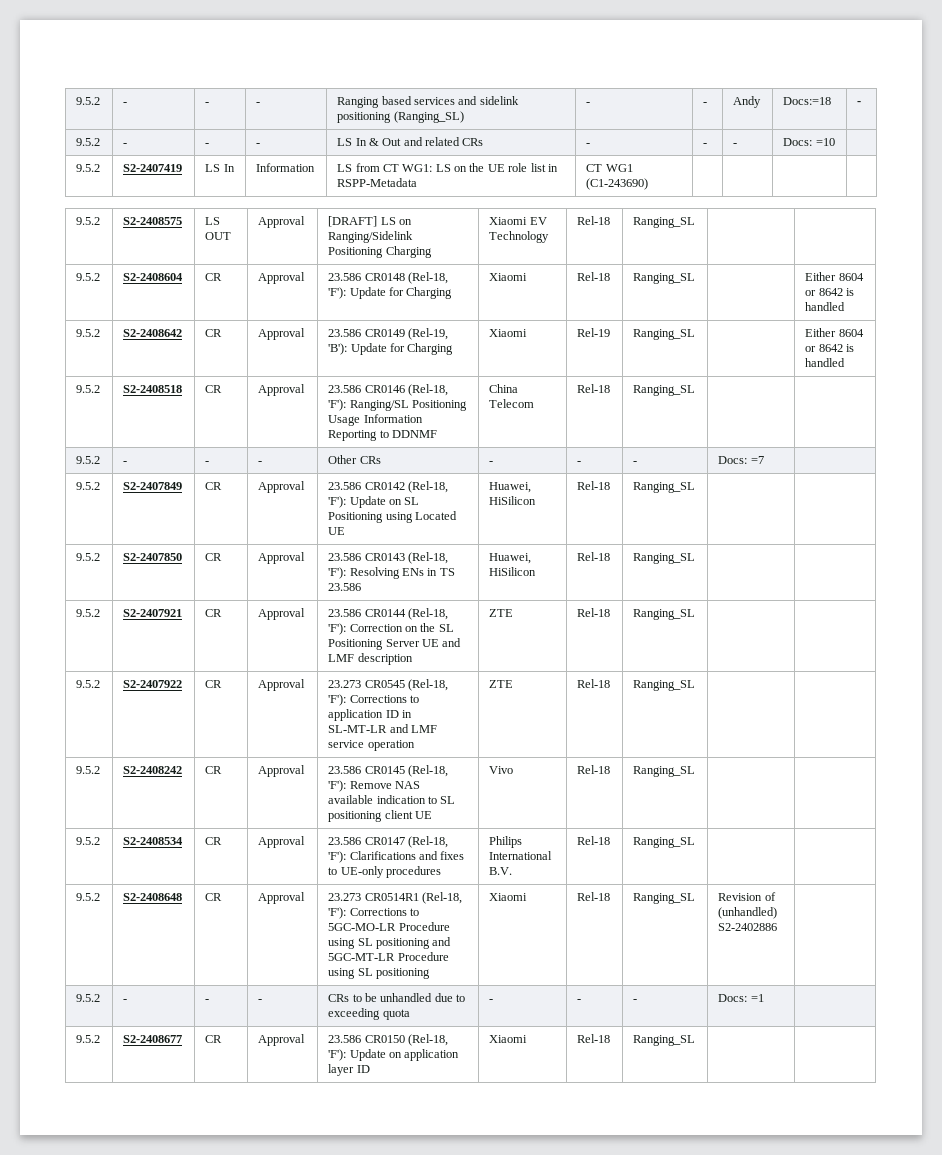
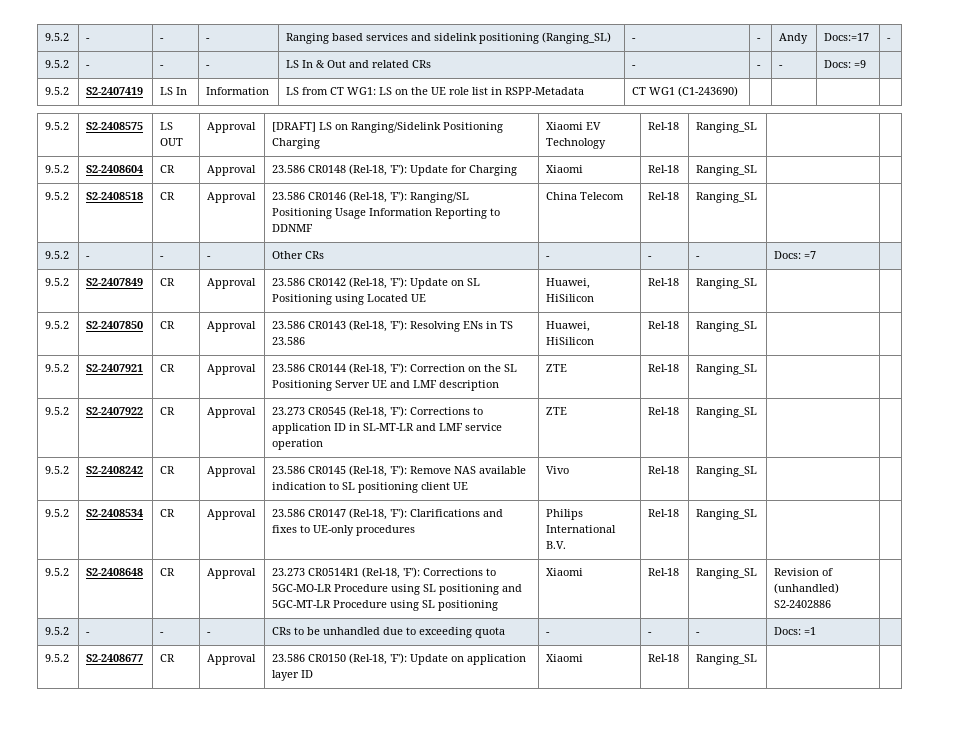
- 9.5.2 | - | - | - | Ranging based services and sidelink positioning (Ranging_SL) | - | - | Andy | Docs:=18 | -
+ 9.5.2 | - | - | - | Ranging based services and sidelink positioning (Ranging_SL) | - | - | Andy | Docs:=17 | -
- 9.5.2 | - | - | - | LS In & Out and related CRs | - | - | - | Docs: =10 |
+ 9.5.2 | - | - | - | LS In & Out and related CRs | - | - | - | Docs: =9 |
- 9.5.2 | S2-2408604 | CR | Approval | 23.586 CR0148 (Rel-18, 'F'): Update for Charging | Xiaomi | Rel-18 | Ranging_SL | | Either 8604 or 8642 is handled
- 9.5.2 | S2-2408642 | CR | Approval | 23.586 CR0149 (Rel-19, 'B'): Update for Charging | Xiaomi | Rel-19 | Ranging_SL | | Either 8604 or 8642 is handled
+ 9.5.2 | S2-2408604 | CR | Approval | 23.586 CR0148 (Rel-18, 'F'): Update for Charging | Xiaomi | Rel-18 | Ranging_SL | |

